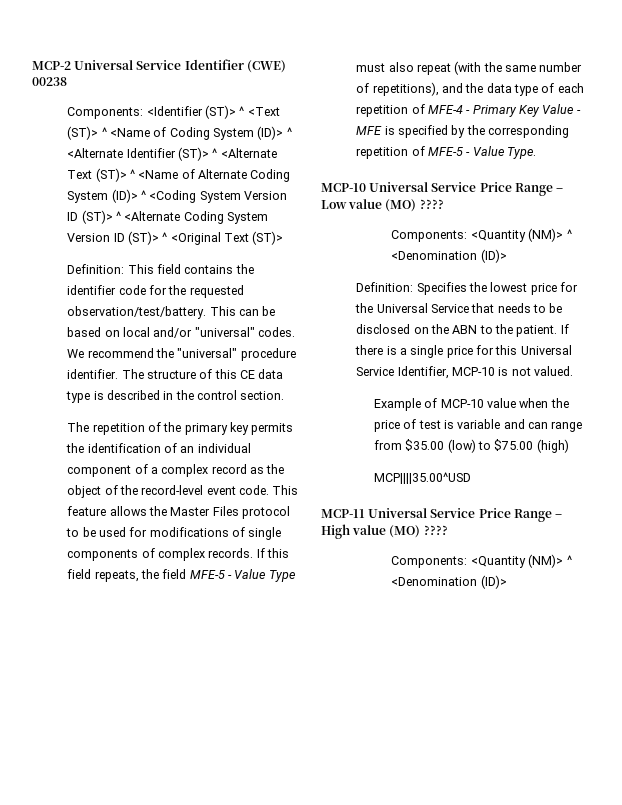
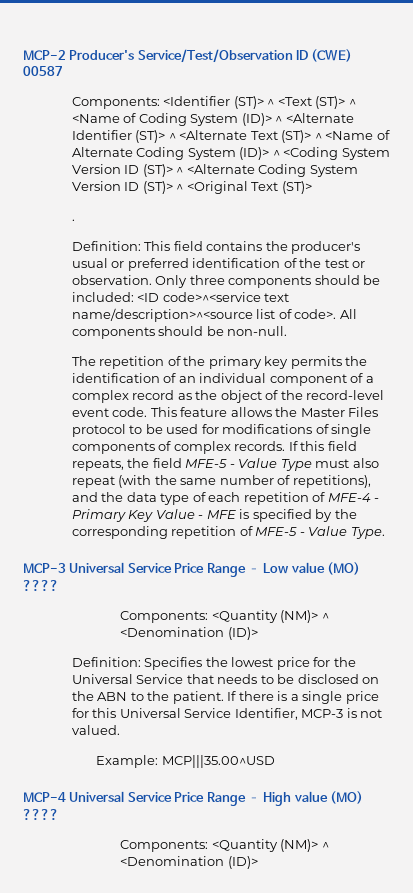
- MCP-2 Universal Service Identifier (CWE) 00238
+ MCP-2 Producer's Service/Test/Observation ID (CWE) 00587
+ .
- Definition: This field contains the identifier code for the requested observation/test/battery. This can be based on local and/or "universal" codes. We recommend the "universal" procedure identifier. The structure of this CE data type is described in the control section.
+ Definition: This field contains the producer's usual or preferred identification of the test or observation. Only three components should be included: <ID code>^<service text name/description>^<source list of code>. All components should be non-null.
- MCP-10 Universal Service Price Range – Low value (MO) ????
+ MCP-3 Universal Service Price Range – Low value (MO) ????
- If there is a single price for this Universal Service Identifier, MCP-10 is not valued.
+ If there is a single price for this Universal Service Identifier, MCP-3 is not valued.
- Example of MCP-10 value when the price of test is variable and can range from $35.00 (low) to $75.00 (high)
- MCP||||35.00^USD
- MCP-11 Universal Service Price Range – High value (MO) ????
+ Example: MCP|||35.00^USD
+ MCP-4 Universal Service Price Range – High value (MO) ????

